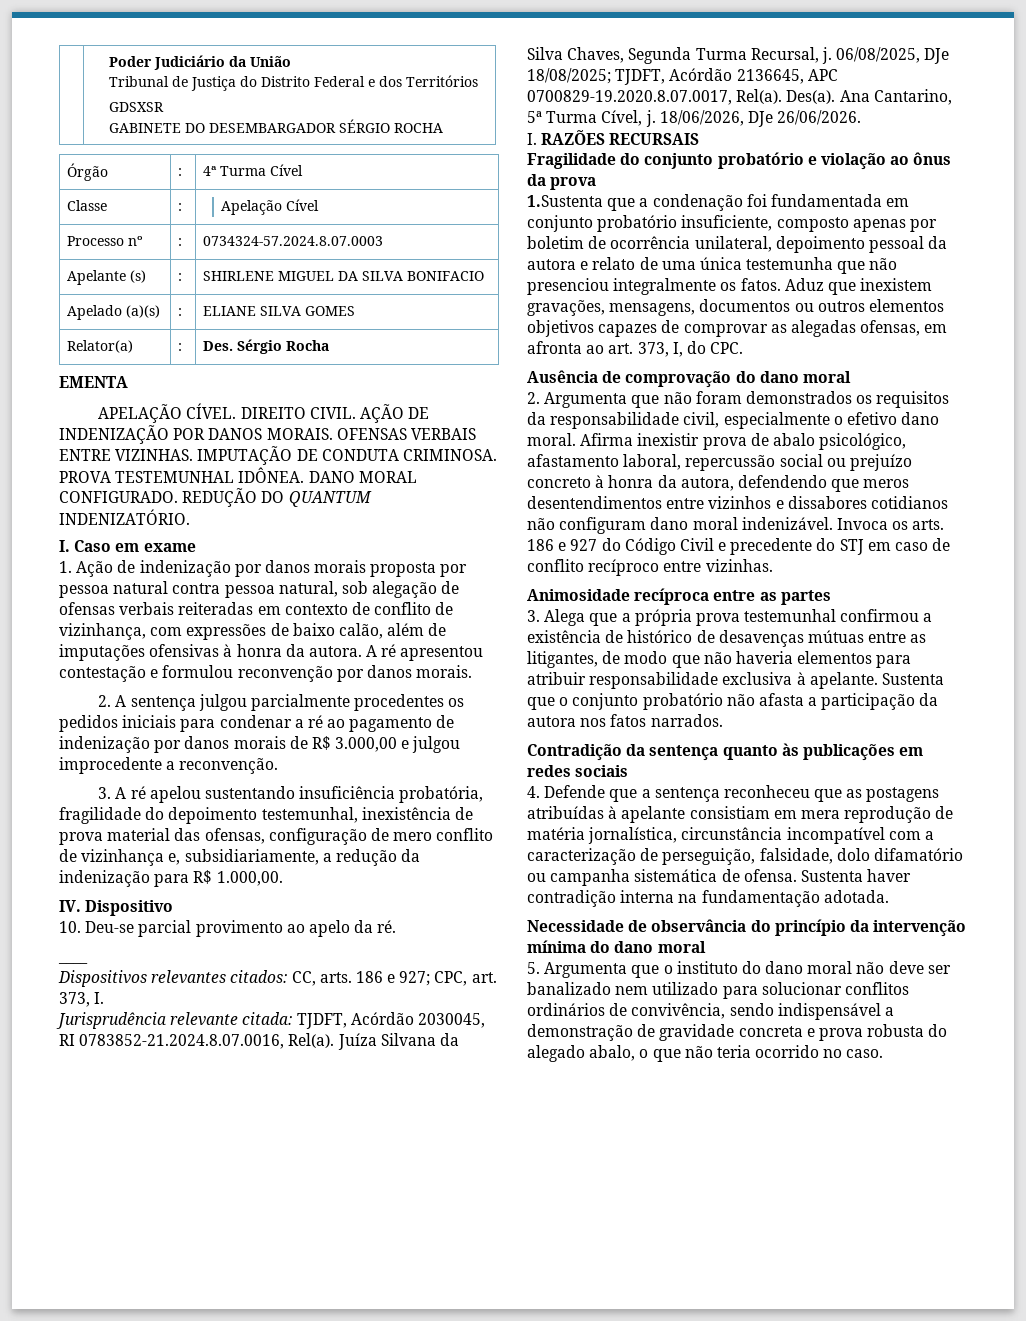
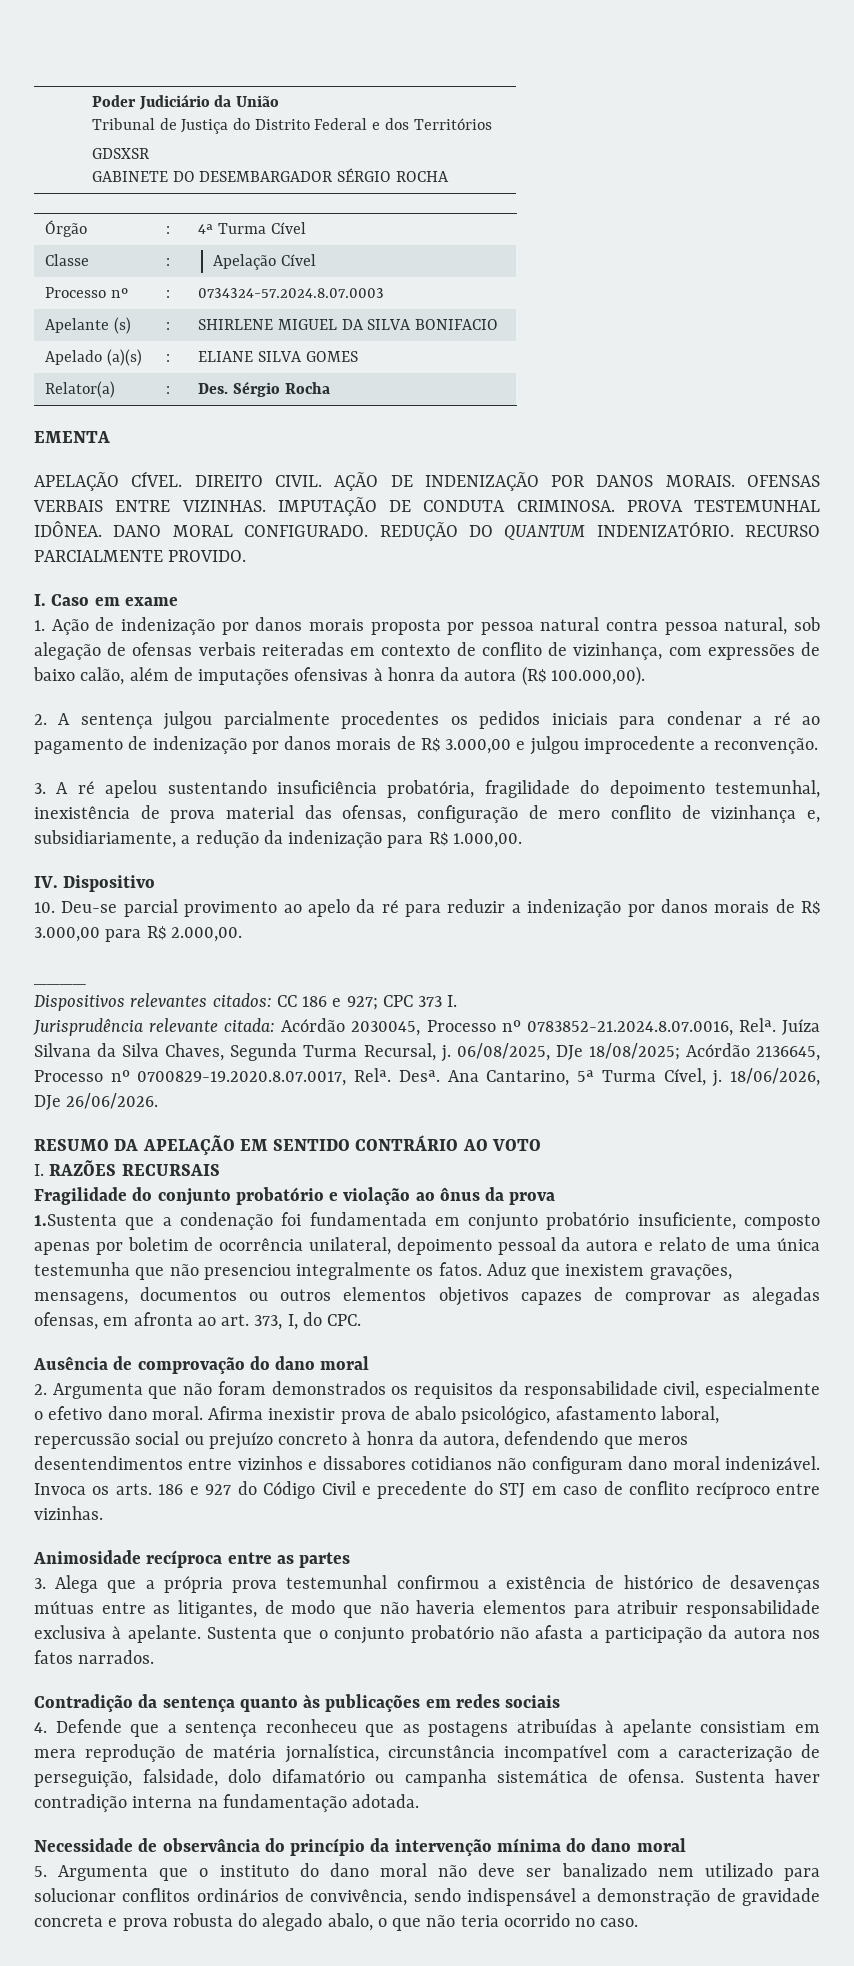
+ RECURSO PARCIALMENTE PROVIDO.
- 1. Ação de indenização por danos morais proposta por pessoa natural contra pessoa natural, sob alegação de ofensas verbais reiteradas em contexto de conflito de vizinhança, com expressões de baixo calão, além de imputações ofensivas à honra da autora. A ré apresentou contestação e formulou reconvenção por danos morais.
+ 1. Ação de indenização por danos morais proposta por pessoa natural contra pessoa natural, sob alegação de ofensas verbais reiteradas em contexto de conflito de vizinhança, com expressões de baixo calão, além de imputações ofensivas à honra da autora (R$ 100.000,00).
- 10. Deu-se parcial provimento ao apelo da ré.
+ 10. Deu-se parcial provimento ao apelo da ré para reduzir a indenização por danos morais de R$ 3.000,00 para R$ 2.000,00.
- Dispositivos relevantes citados: CC, arts. 186 e 927; CPC, art. 373, I.
+ Dispositivos relevantes citados: CC 186 e 927; CPC 373 I.
- Jurisprudência relevante citada: TJDFT, Acórdão 2030045, RI 0783852-21.2024.8.07.0016, Rel(a).
+ Jurisprudência relevante citada: Acórdão 2030045, Processo nº 0783852-21.2024.8.07.0016, Relª.
- 06/08/2025, DJe 18/08/2025; TJDFT, Acórdão 2136645, APC 0700829-19.2020.8.07.0017, Rel(a). Des(a).
+ 06/08/2025, DJe 18/08/2025; Acórdão 2136645, Processo nº 0700829-19.2020.8.07.0017, Relª. Desª.
+ RESUMO DA APELAÇÃO EM SENTIDO CONTRÁRIO AO VOTO

